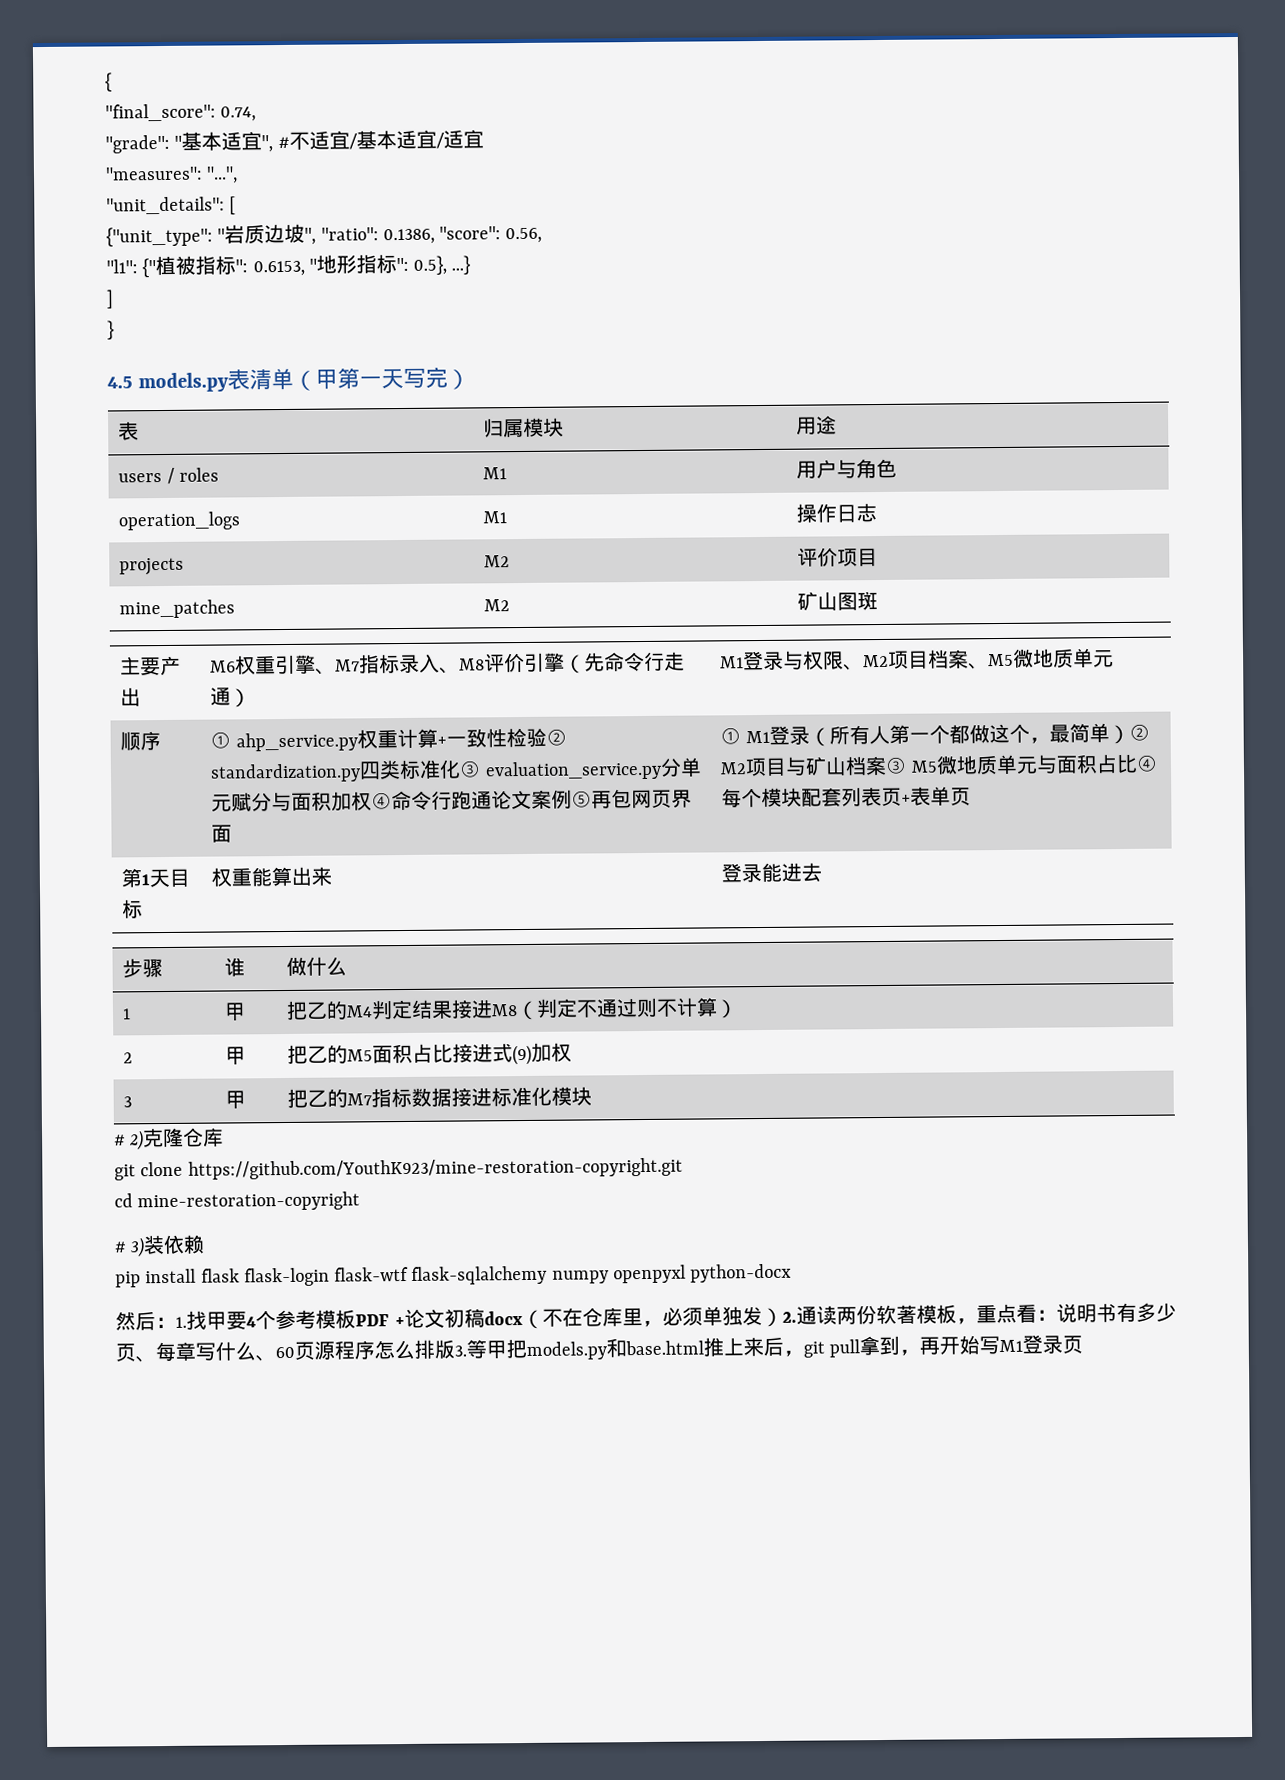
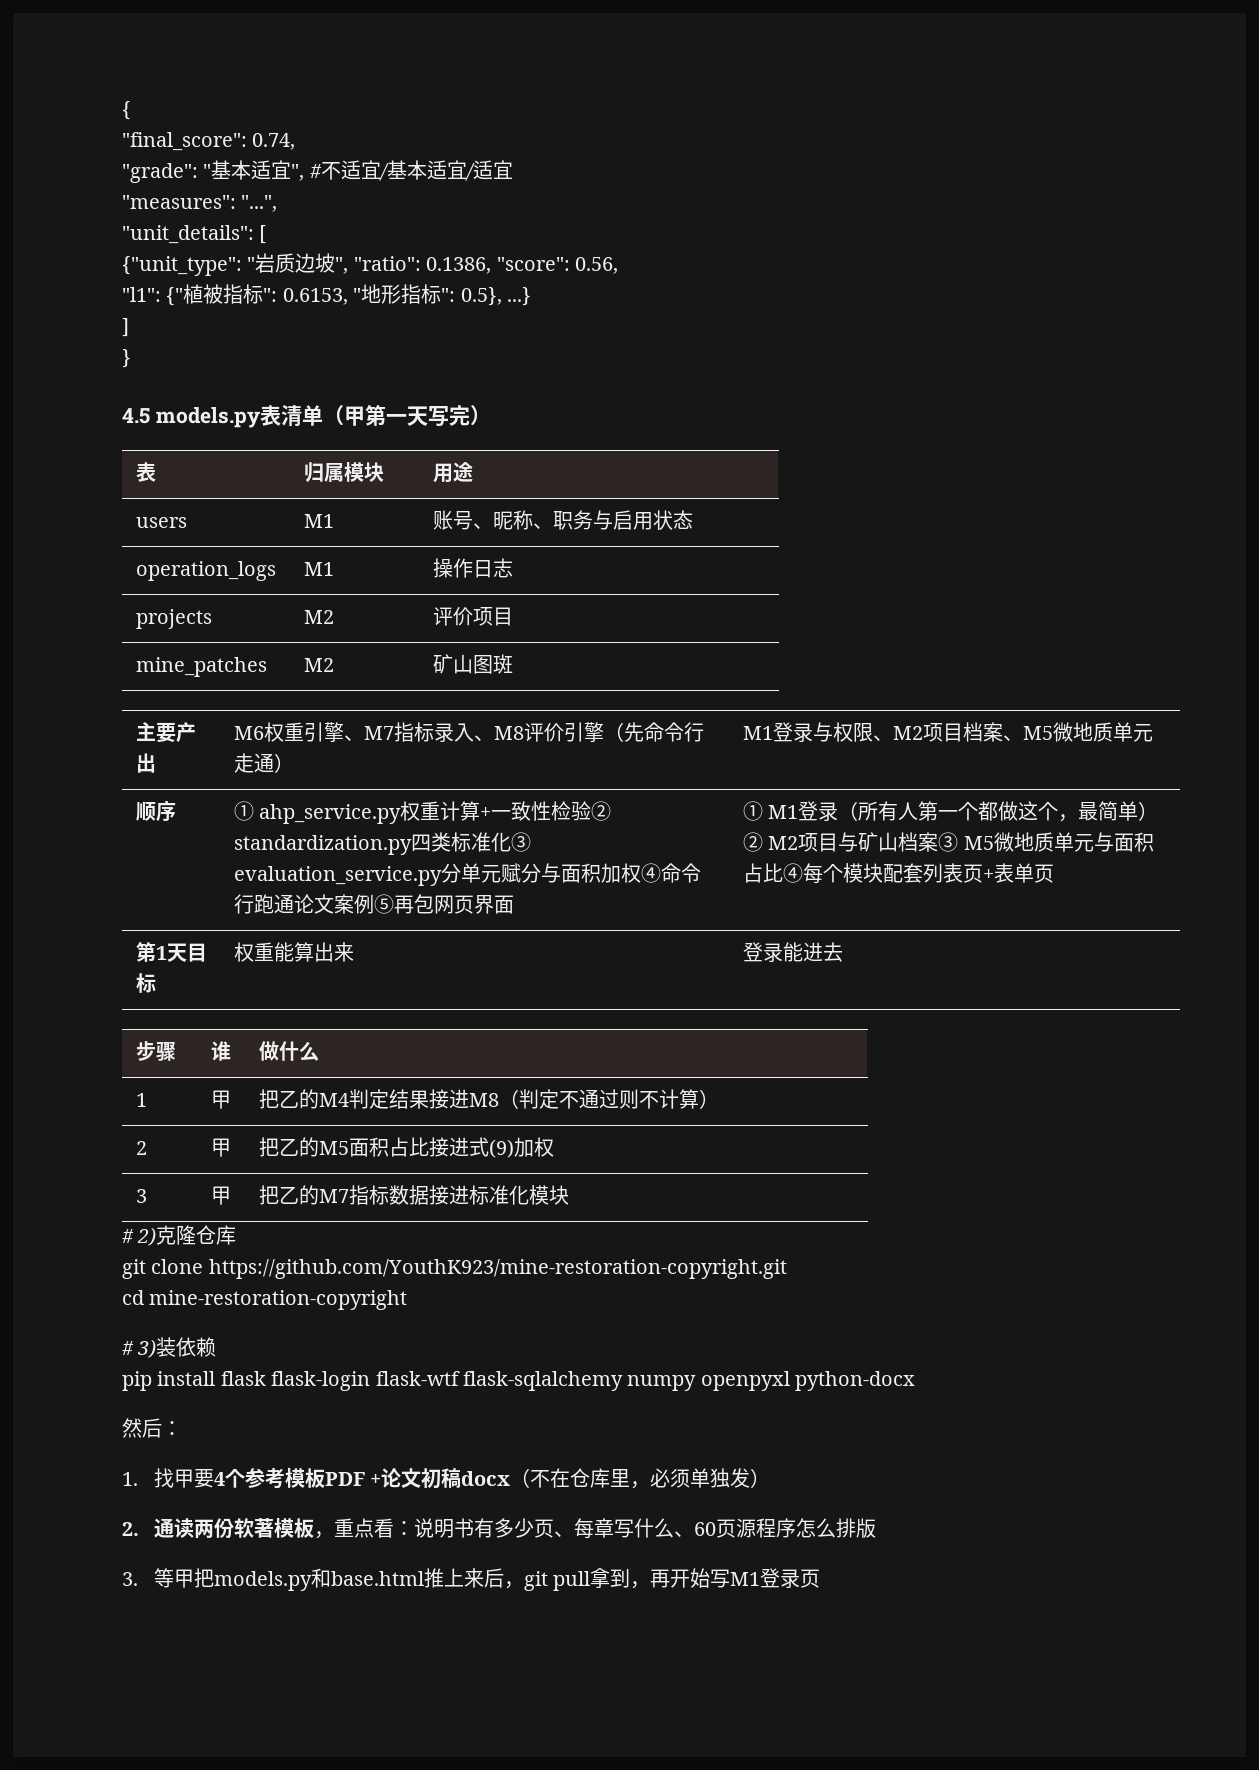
- users / roles | M1 | 用户与角色
+ users | M1 | 账号、昵称、职务与启用状态
- 然后：1.找甲要4个参考模板PDF +论文初稿docx（不在仓库里，必须单独发）2.通读两份软著模板，重点看：说明书有多少页、每章写什么、60页源程序怎么排版3.等甲把models.py和base.html推上来后，git pull拿到，再开始写M1登录页
+ 然后：
+ 1.找甲要4个参考模板PDF +论文初稿docx（不在仓库里，必须单独发）
+ 2.通读两份软著模板，重点看：说明书有多少页、每章写什么、60页源程序怎么排版
+ 3.等甲把models.py和base.html推上来后，git pull拿到，再开始写M1登录页

